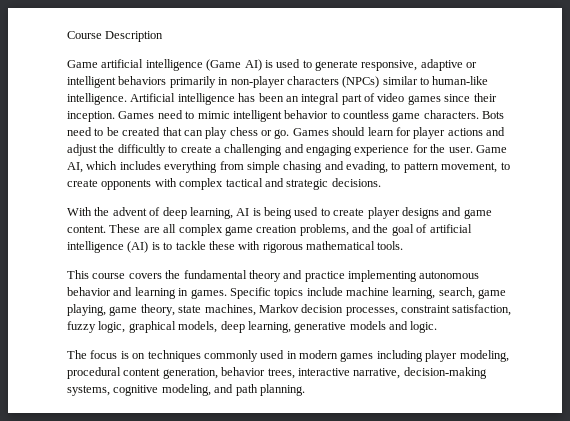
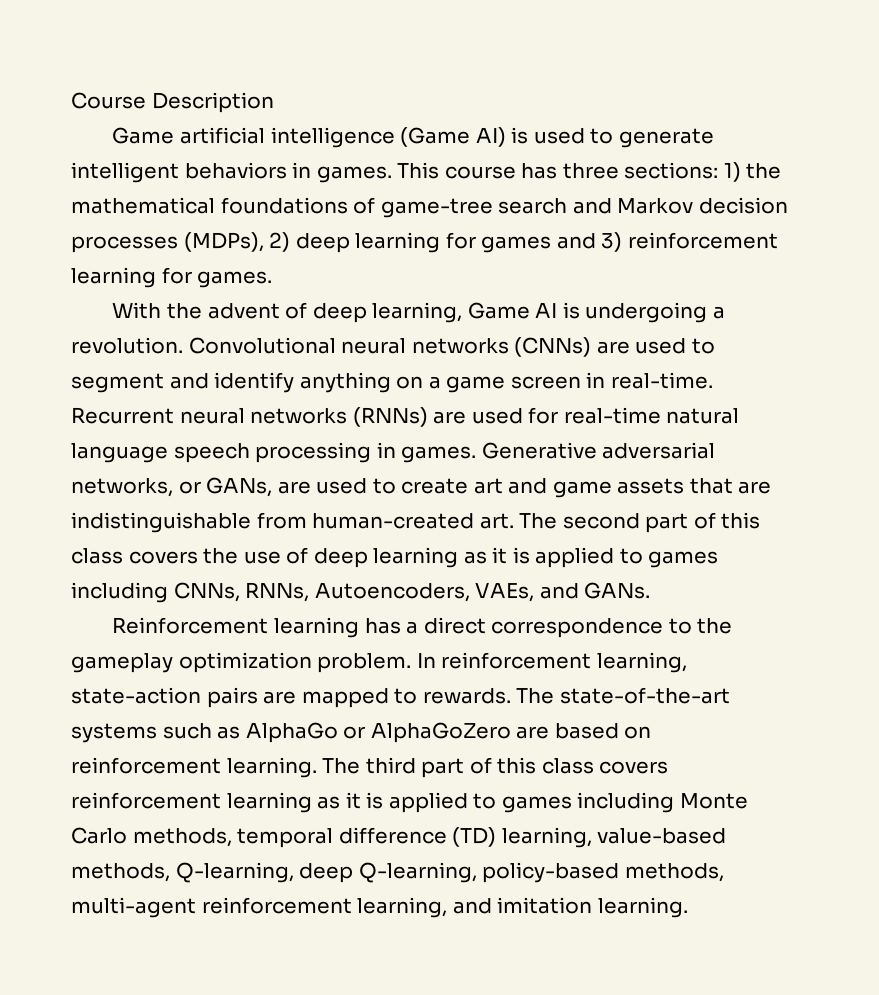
- Game artificial intelligence (Game AI) is used to generate responsive, adaptive or intelligent behaviors primarily in non-player characters (NPCs) similar to human-like intelligence. Artificial intelligence has been an integral part of video games since their inception. Games need to mimic intelligent behavior to countless game characters. Bots need to be created that can play chess or go. Games should learn for player actions and adjust the difficultly to create a challenging and engaging experience for the user. Game AI, which includes everything from simple chasing and evading, to pattern movement, to create opponents with complex tactical and strategic decisions.
+ Game artificial intelligence (Game AI) is used to generate intelligent behaviors in games. This course has three sections: 1) the mathematical foundations of game-tree search and Markov decision processes (MDPs), 2) deep learning for games and 3) reinforcement learning for games.
- With the advent of deep learning, AI is being used to create player designs and game content. These are all complex game creation problems, and the goal of artificial intelligence (AI) is to tackle these with rigorous mathematical tools.
- This course covers the fundamental theory and practice implementing autonomous behavior and learning in games. Specific topics include machine learning, search, game playing, game theory, state machines, Markov decision processes, constraint satisfaction, fuzzy logic, graphical models, deep learning, generative models and logic.
- The focus is on techniques commonly used in modern games including player modeling, procedural content generation, behavior trees, interactive narrative, decision-making systems, cognitive modeling, and path planning.
+ With the advent of deep learning, Game AI is undergoing a revolution. Convolutional neural networks (CNNs) are used to segment and identify anything on a game screen in real-time. Recurrent neural networks (RNNs) are used for real-time natural language speech processing in games. Generative adversarial networks, or GANs, are used to create art and game assets that are indistinguishable from human-created art. The second part of this class covers the use of deep learning as it is applied to games including CNNs, RNNs, Autoencoders, VAEs, and GANs.
+ Reinforcement learning has a direct correspondence to the gameplay optimization problem. In reinforcement learning, state-action pairs are mapped to rewards. The state-of-the-art systems such as AlphaGo or AlphaGoZero are based on reinforcement learning. The third part of this class covers reinforcement learning as it is applied to games including Monte Carlo methods, temporal difference (TD) learning, value-based methods, Q-learning, deep Q-learning, policy-based methods, multi-agent reinforcement learning, and imitation learning.

